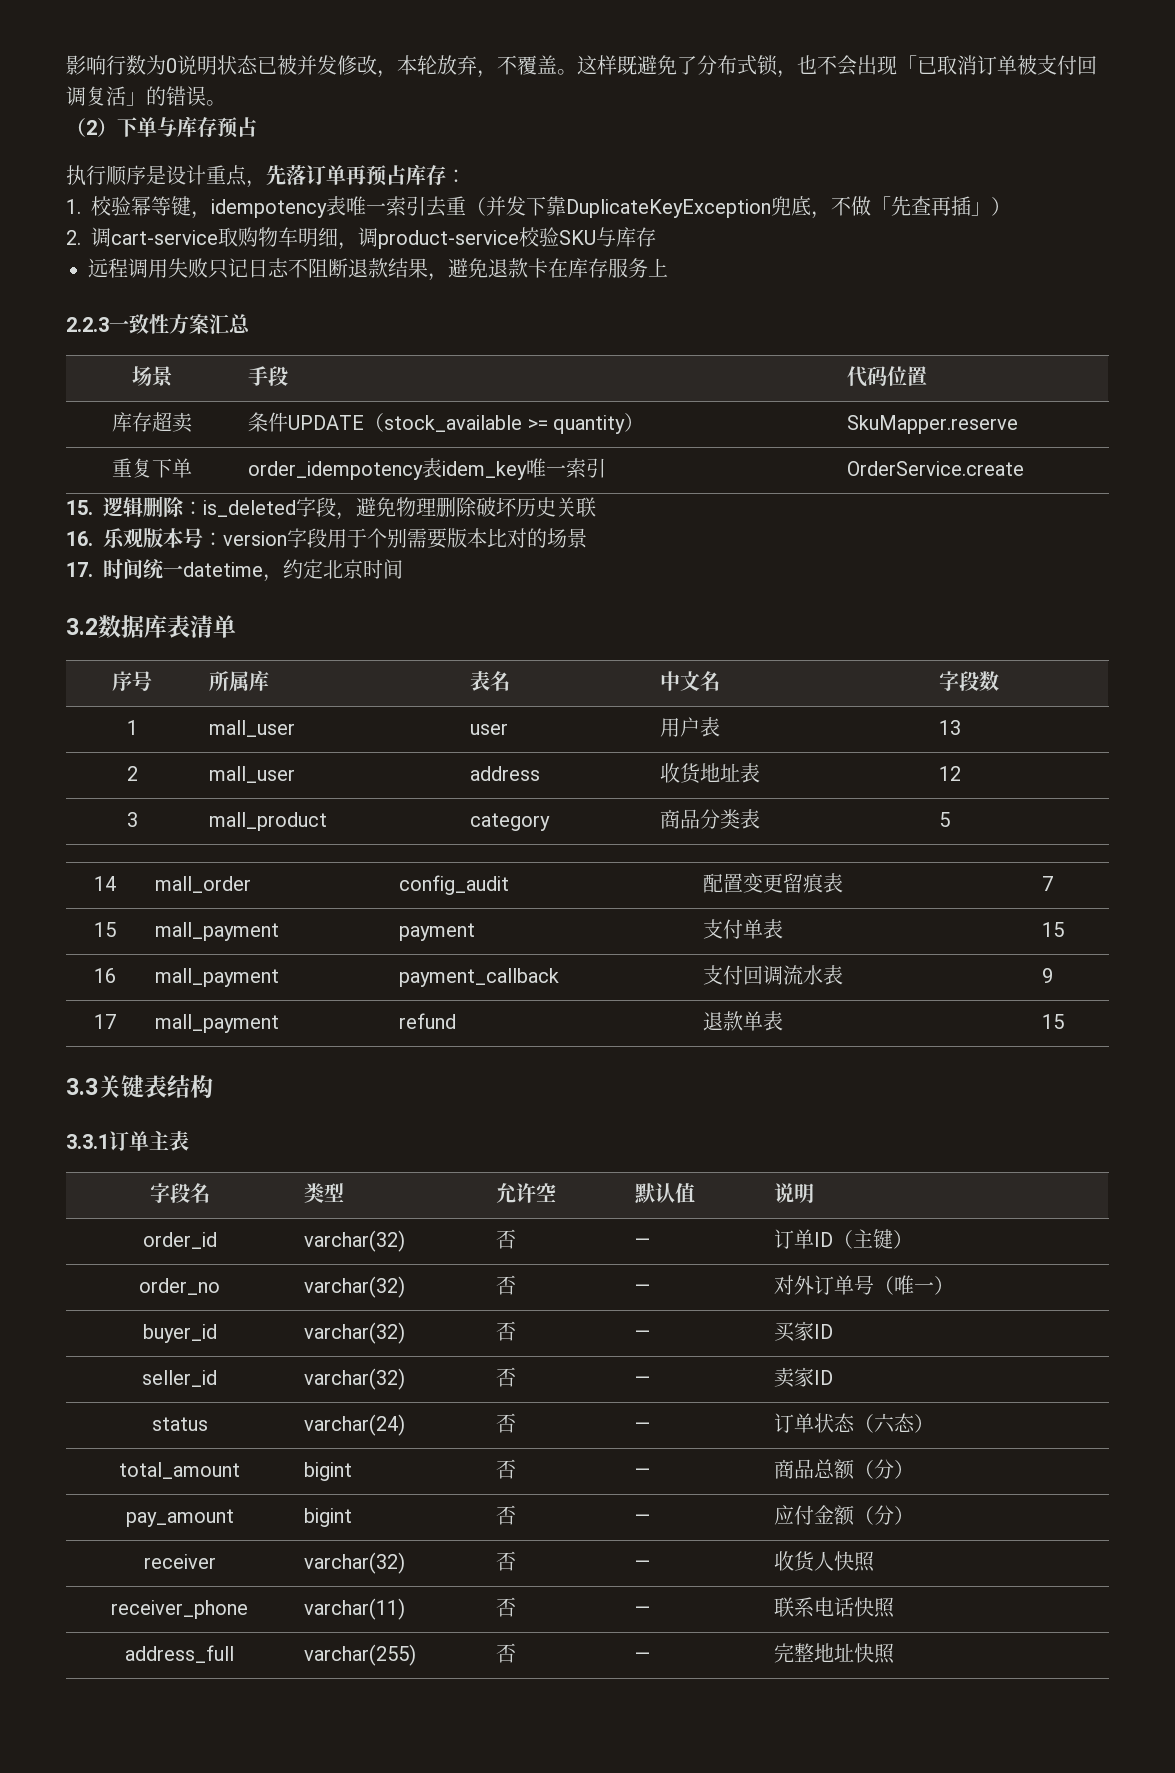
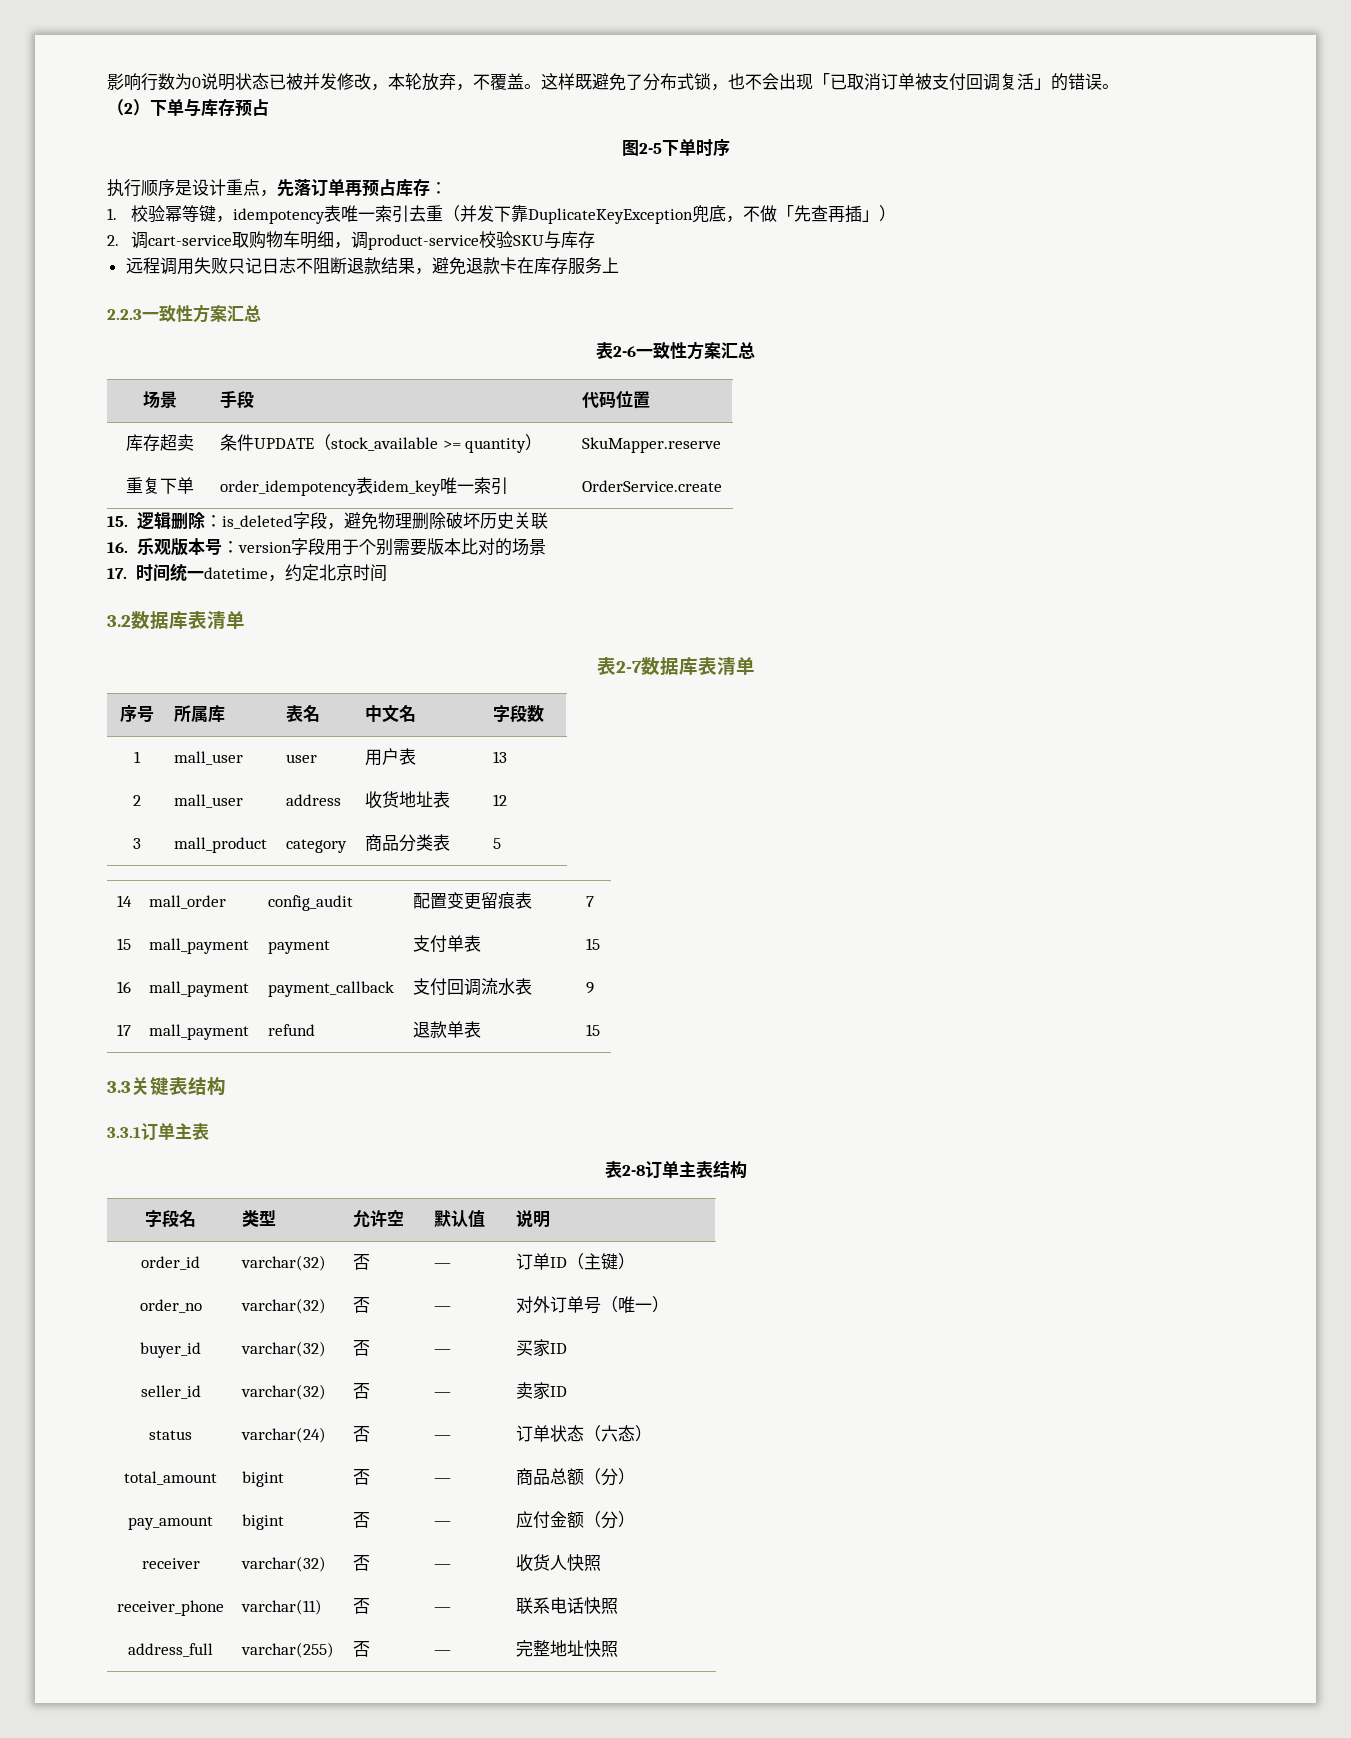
+ 图2-5下单时序
+ 表2-6一致性方案汇总
+ 表2-7数据库表清单
+ 表2-8订单主表结构

